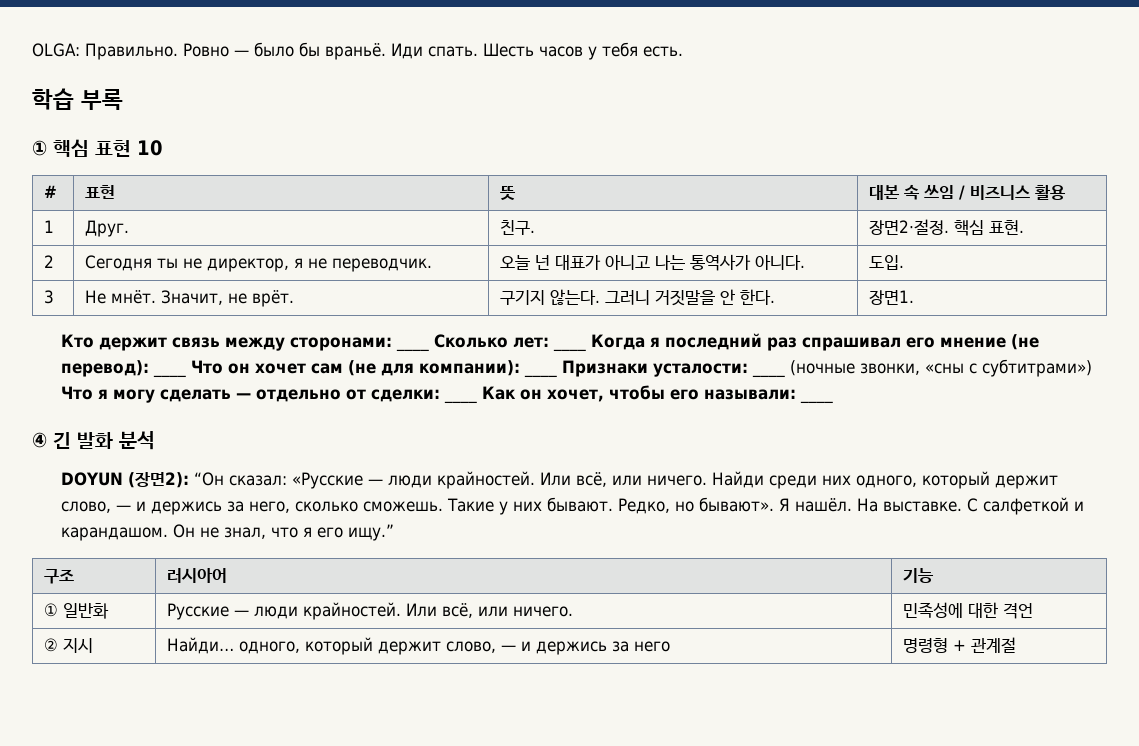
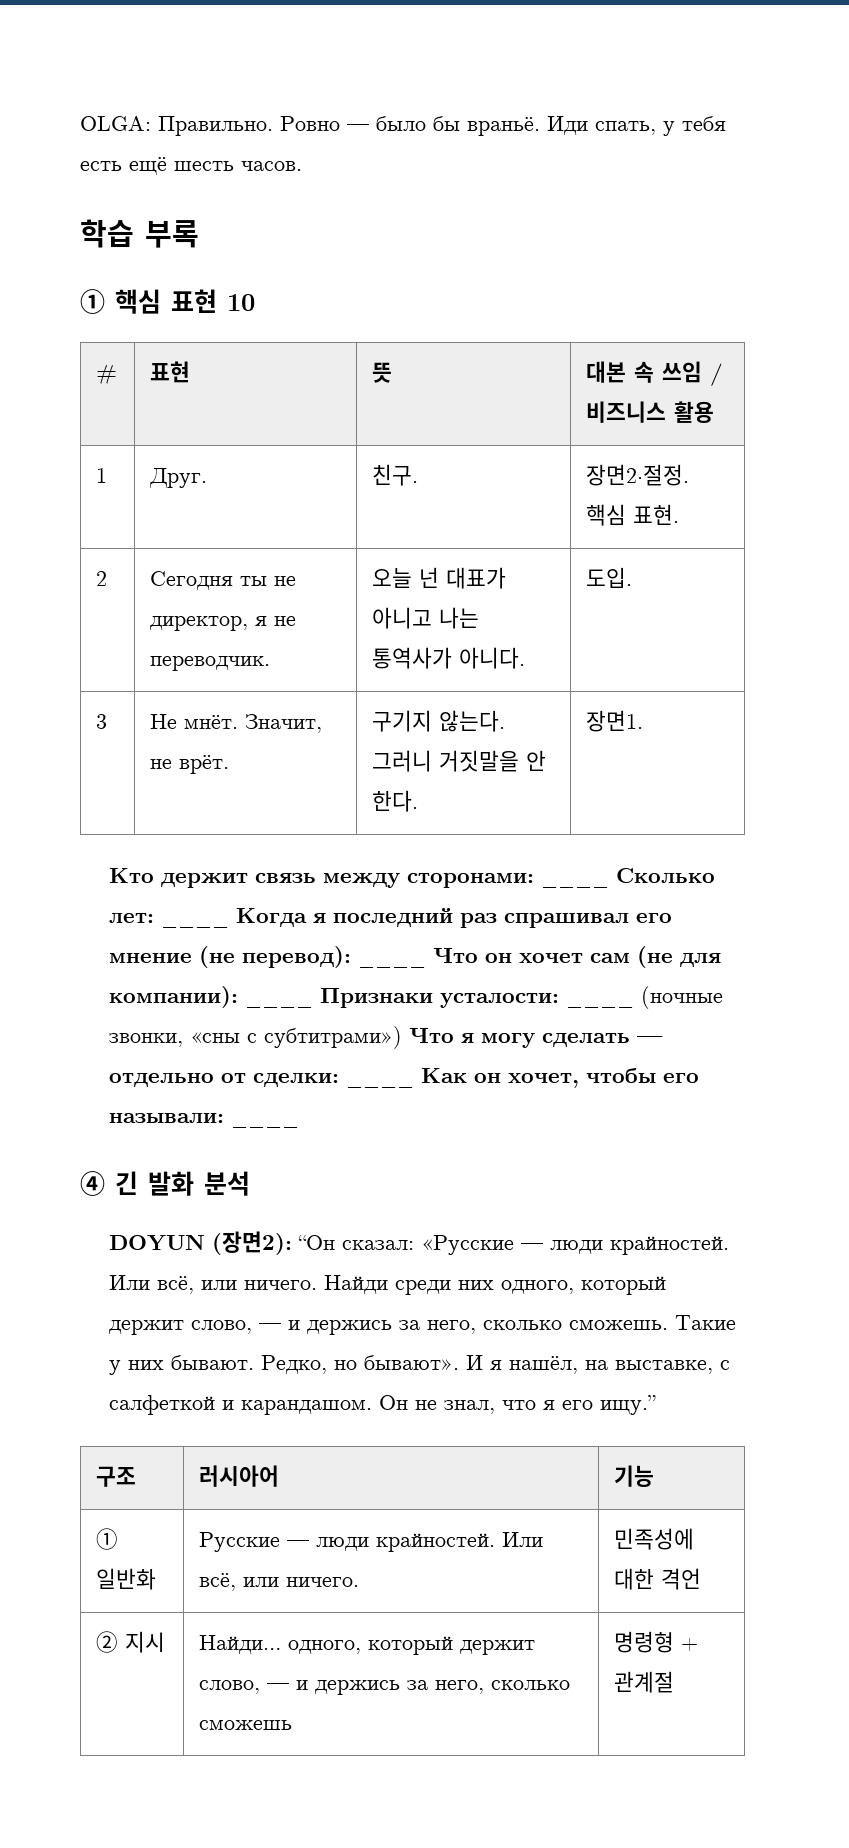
- Иди спать. Шесть часов у тебя есть.
+ Иди спать, у тебя есть ещё шесть часов.
- Я нашёл. На выставке. С салфеткой и карандашом.
+ И я нашёл, на выставке, с салфеткой и карандашом.
- ② 지시 | Найди… одного, который держит слово, — и держись за него | 명령형 + 관계절
+ ② 지시 | Найди… одного, который держит слово, — и держись за него, сколько сможешь | 명령형 + 관계절

